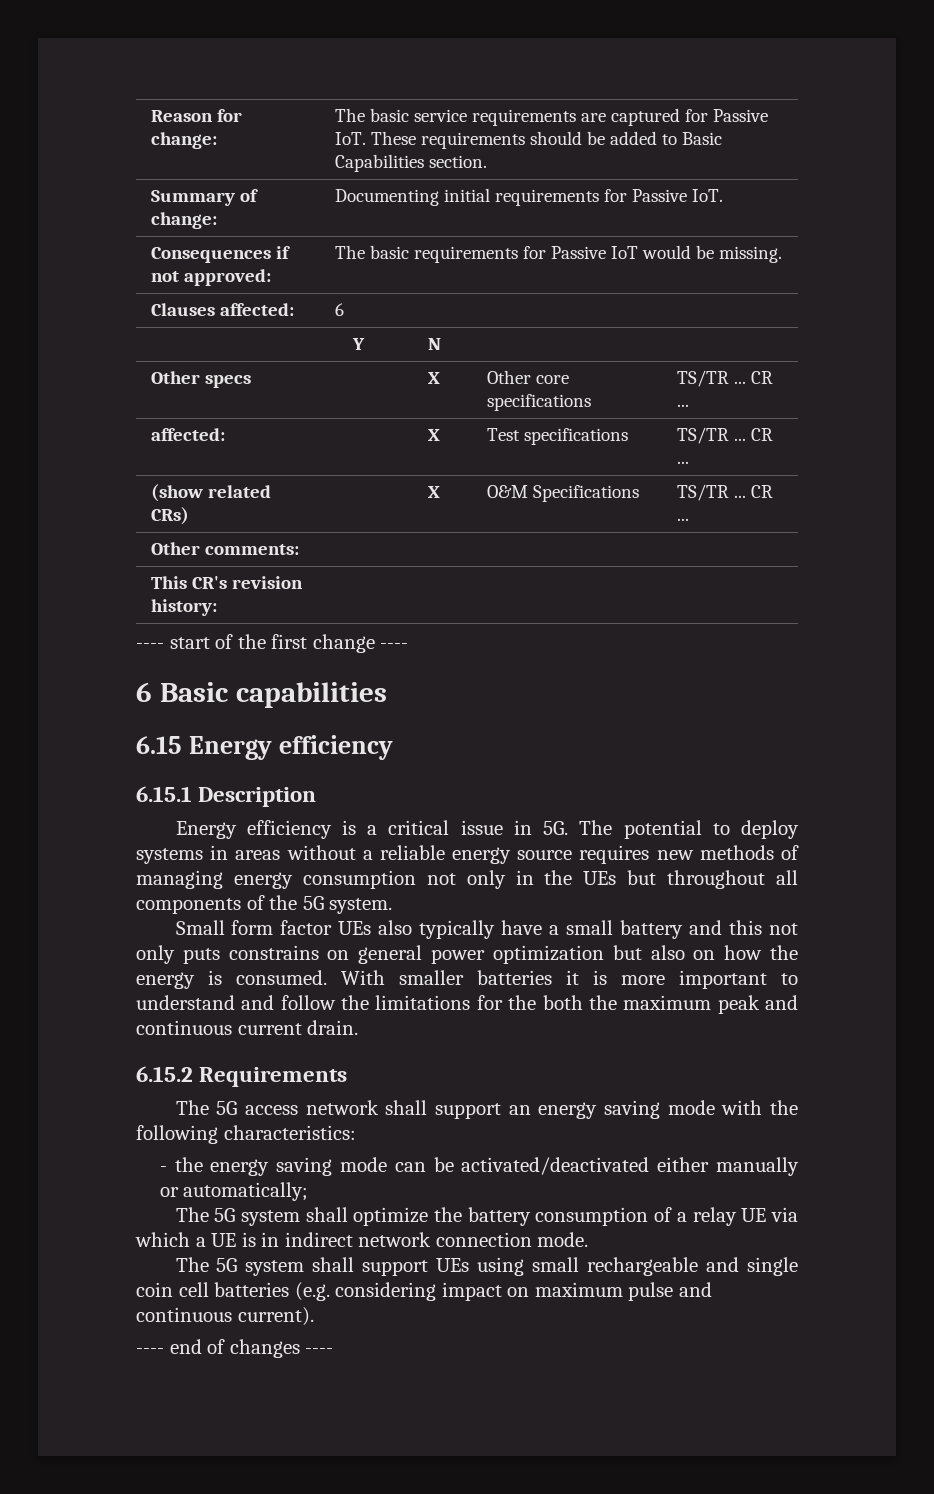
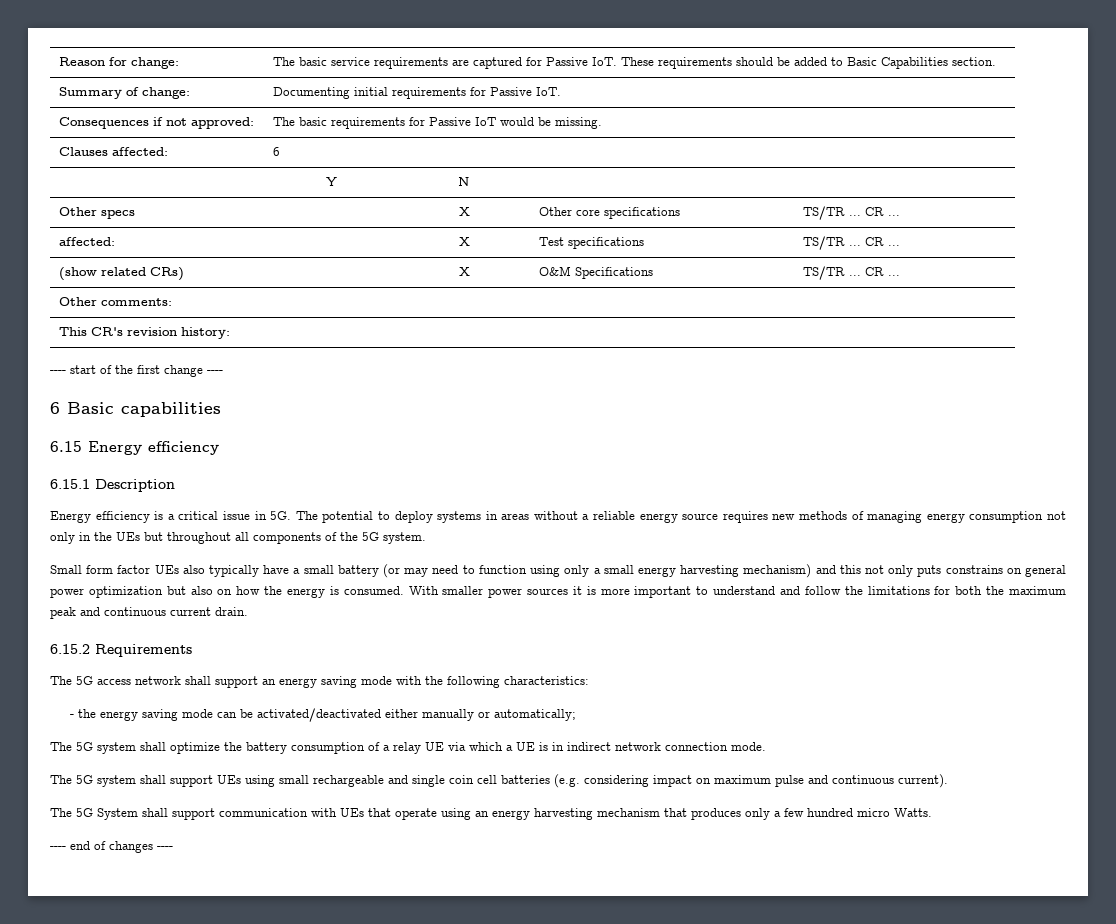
- Small form factor UEs also typically have a small battery and this not only puts constrains on general power optimization but also on how the energy is consumed.
+ Small form factor UEs also typically have a small battery (or may need to function using only a small energy harvesting mechanism) and this not only puts constrains on general power optimization but also on how the energy is consumed.
- With smaller batteries it is more important to understand and follow the limitations for the both the maximum peak and continuous current drain.
+ With smaller power sources it is more important to understand and follow the limitations for both the maximum peak and continuous current drain.
+ The 5G System shall support communication with UEs that operate using an energy harvesting mechanism that produces only a few hundred micro Watts.

